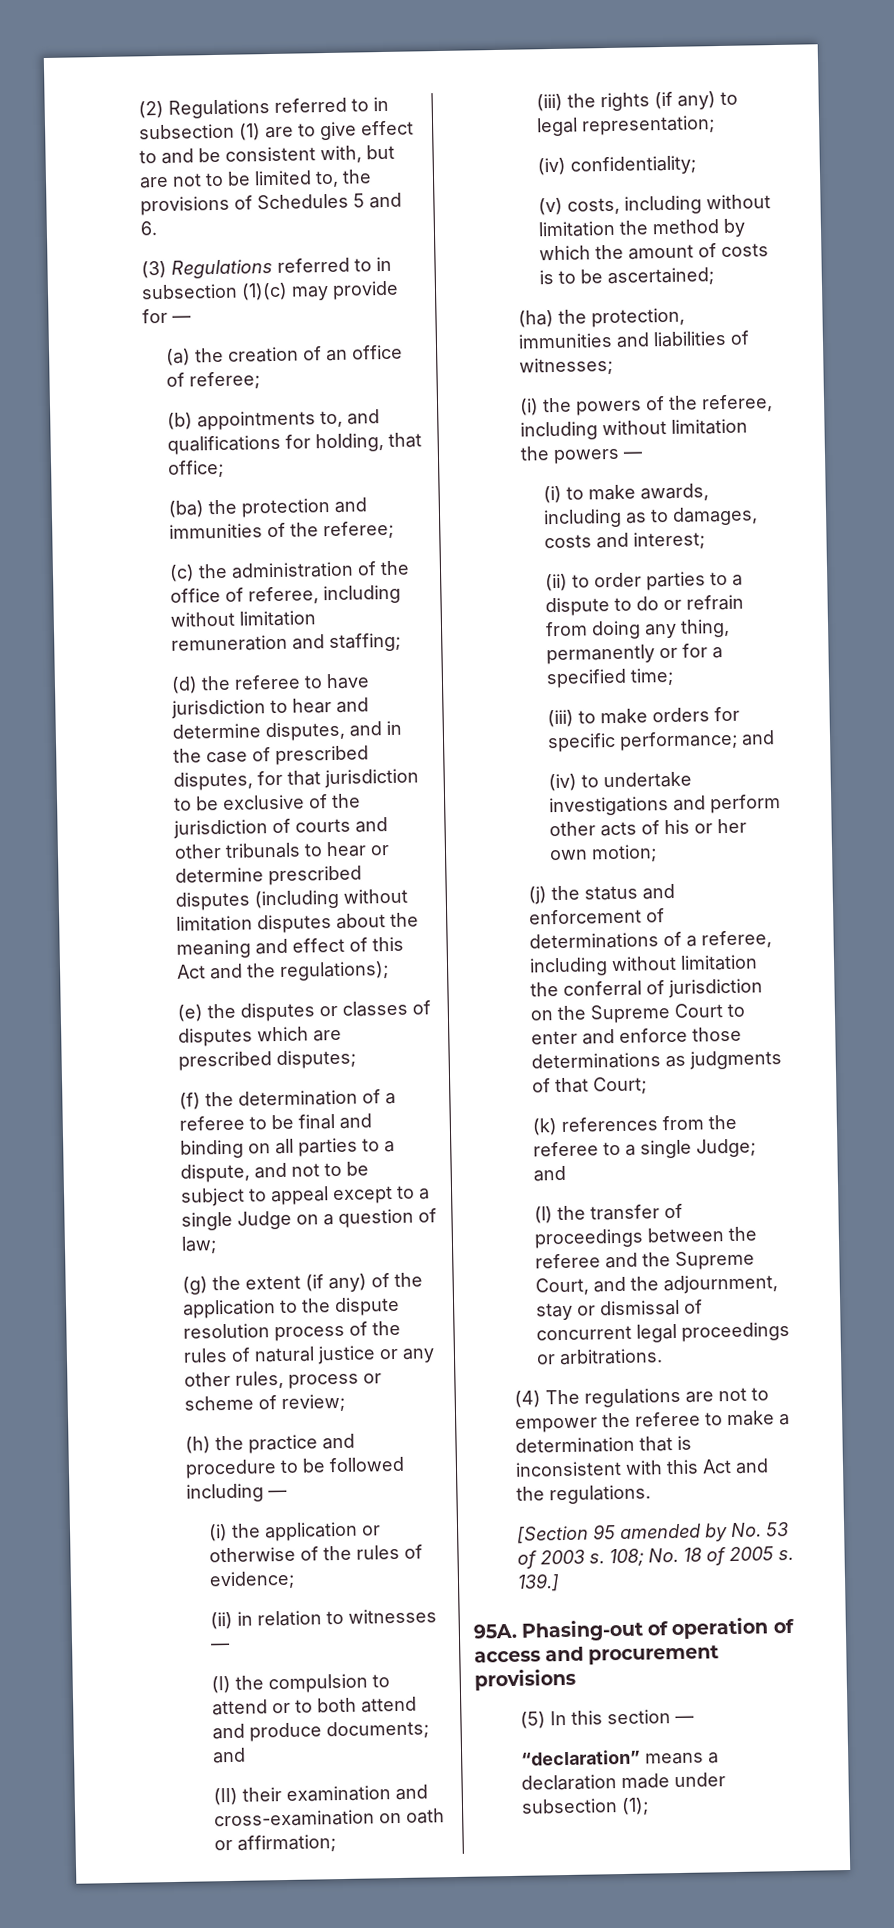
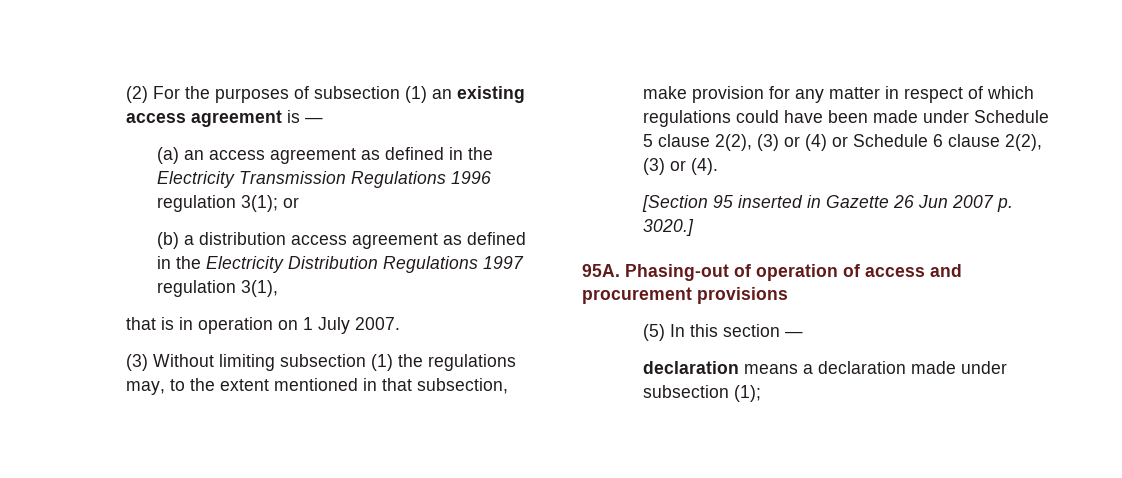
- (2) Regulations referred to in subsection (1) are to give effect to and be consistent with, but are not to be limited to, the provisions of Schedules 5 and 6.
- (3) Regulations referred to in subsection (1)(c) may provide for —
- (a) the creation of an office of referee;
- (b) appointments to, and qualifications for holding, that office;
- (ba) the protection and immunities of the referee;
- (c) the administration of the office of referee, including without limitation remuneration and staffing;
- (d) the referee to have jurisdiction to hear and determine disputes, and in the case of prescribed disputes, for that jurisdiction to be exclusive of the jurisdiction of courts and other tribunals to hear or determine prescribed disputes (including without limitation disputes about the meaning and effect of this Act and the regulations);
- (e) the disputes or classes of disputes which are prescribed disputes;
- (f) the determination of a referee to be final and binding on all parties to a dispute, and not to be subject to appeal except to a single Judge on a question of law;
- (g) the extent (if any) of the application to the dispute resolution process of the rules of natural justice or any other rules, process or scheme of review;
- (h) the practice and procedure to be followed including —
- (i) the application or otherwise of the rules of evidence;
- (ii) in relation to witnesses —
- (I) the compulsion to attend or to both attend and produce documents; and
- (II) their examination and cross-examination on oath or affirmation;
- (iii) the rights (if any) to legal representation;
- (iv) confidentiality;
- (v) costs, including without limitation the method by which the amount of costs is to be ascertained;
- (ha) the protection, immunities and liabilities of witnesses;
- (i) the powers of the referee, including without limitation the powers —
- (i) to make awards, including as to damages, costs and interest;
- (ii) to order parties to a dispute to do or refrain from doing any thing, permanently or for a specified time;
- (iii) to make orders for specific performance; and
- (iv) to undertake investigations and perform other acts of his or her own motion;
- (j) the status and enforcement of determinations of a referee, including without limitation the conferral of jurisdiction on the Supreme Court to enter and enforce those determinations as judgments of that Court;
- (k) references from the referee to a single Judge; and
- (l) the transfer of proceedings between the referee and the Supreme Court, and the adjournment, stay or dismissal of concurrent legal proceedings or arbitrations.
- (4) The regulations are not to empower the referee to make a determination that is inconsistent with this Act and the regulations.
- [Section 95 amended by No. 53 of 2003 s. 108; No. 18 of 2005 s. 139.]
+ (2) For the purposes of subsection (1) an existing access agreement is —
+ (a) an access agreement as defined in the Electricity Transmission Regulations 1996 regulation 3(1); or
+ (b) a distribution access agreement as defined in the Electricity Distribution Regulations 1997 regulation 3(1),
+ that is in operation on 1 July 2007.
+ (3) Without limiting subsection (1) the regulations may, to the extent mentioned in that subsection, make provision for any matter in respect of which regulations could have been made under Schedule 5 clause 2(2), (3) or (4) or Schedule 6 clause 2(2), (3) or (4).
+ [Section 95 inserted in Gazette 26 Jun 2007 p. 3020.]
- “declaration” means a declaration made under subsection (1);
+ declaration means a declaration made under subsection (1);

